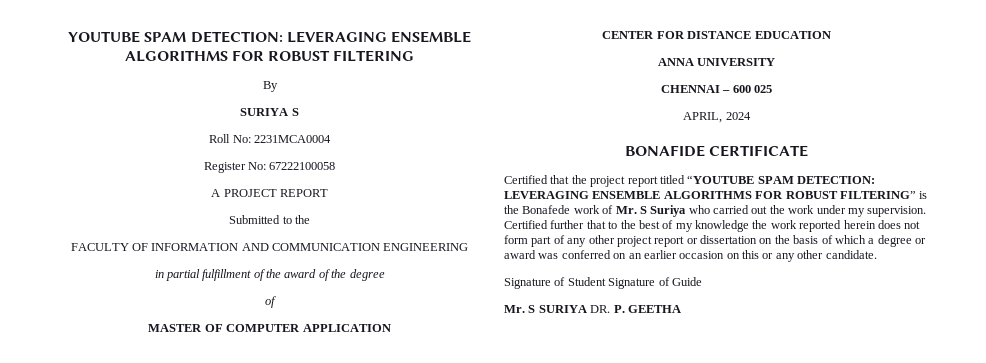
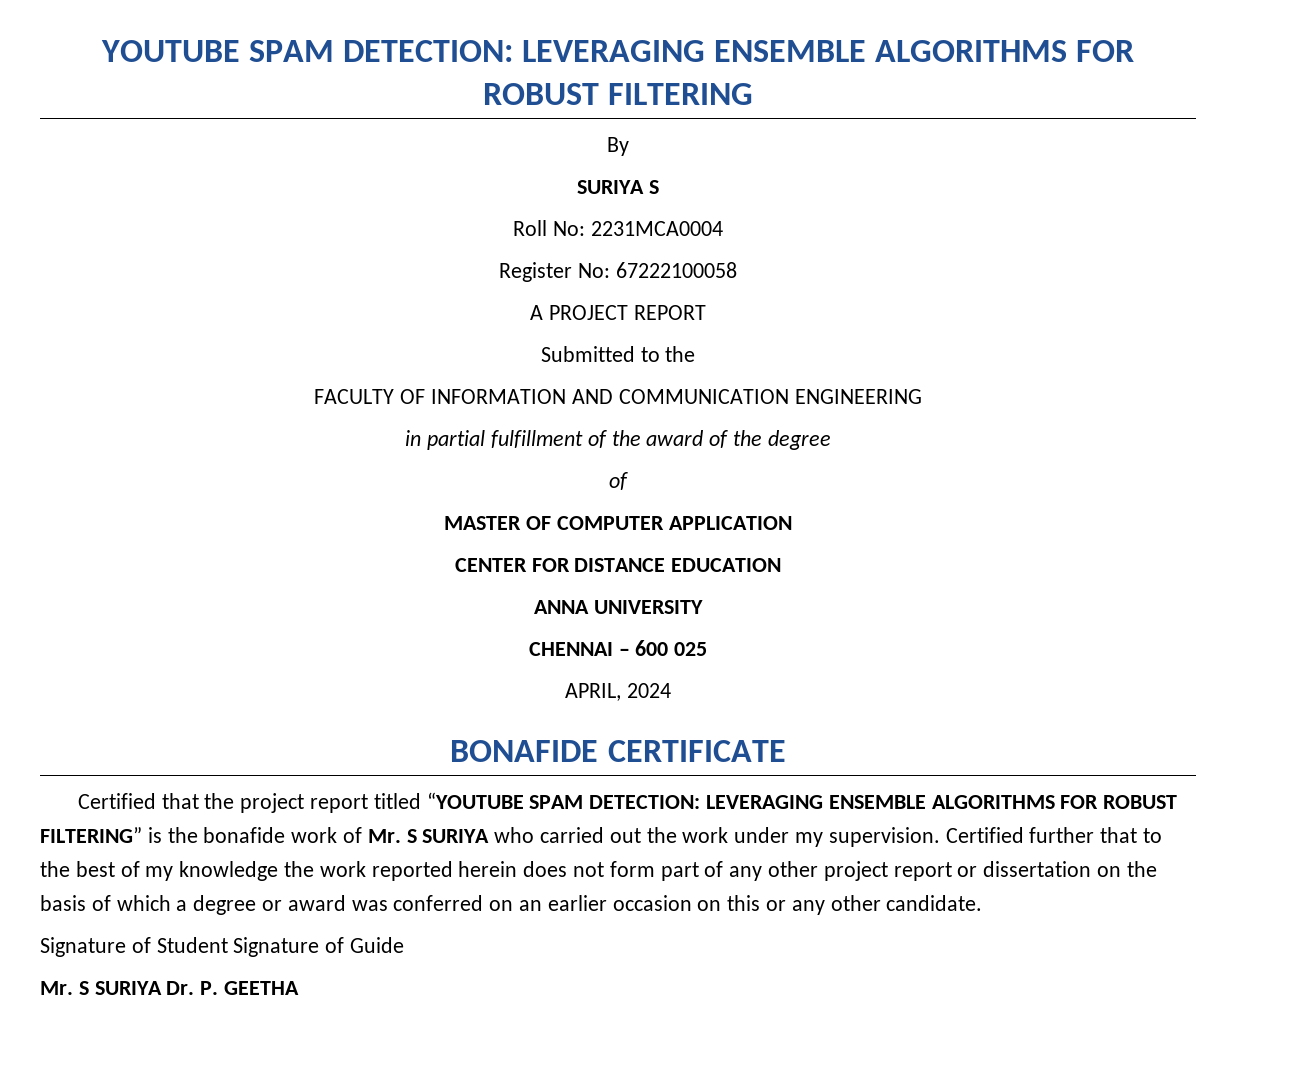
- Certified that the project report titled “YOUTUBE SPAM DETECTION: LEVERAGING ENSEMBLE ALGORITHMS FOR ROBUST FILTERING” is the Bonafede work of Mr. S Suriya who carried out the work under my supervision.
+ Certified that the project report titled “YOUTUBE SPAM DETECTION: LEVERAGING ENSEMBLE ALGORITHMS FOR ROBUST FILTERING” is the bonafide work of Mr. S SURIYA who carried out the work under my supervision.
- Mr. S SURIYA DR. P. GEETHA
+ Mr. S SURIYA Dr. P. GEETHA

